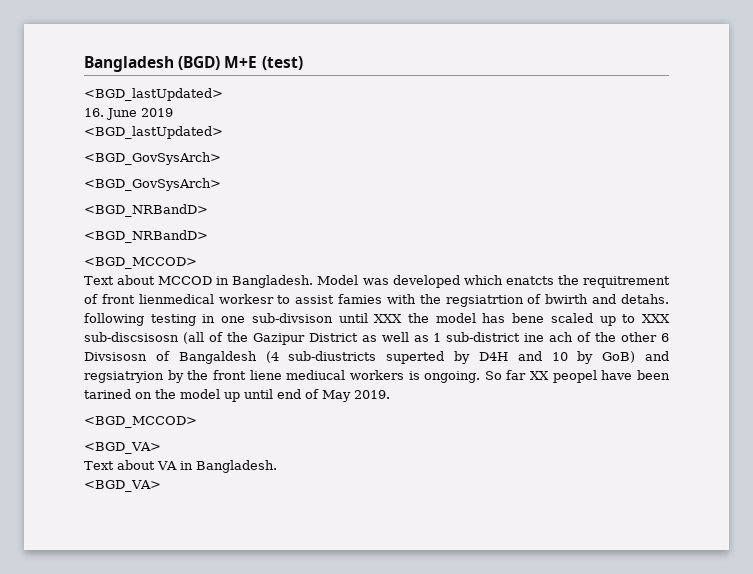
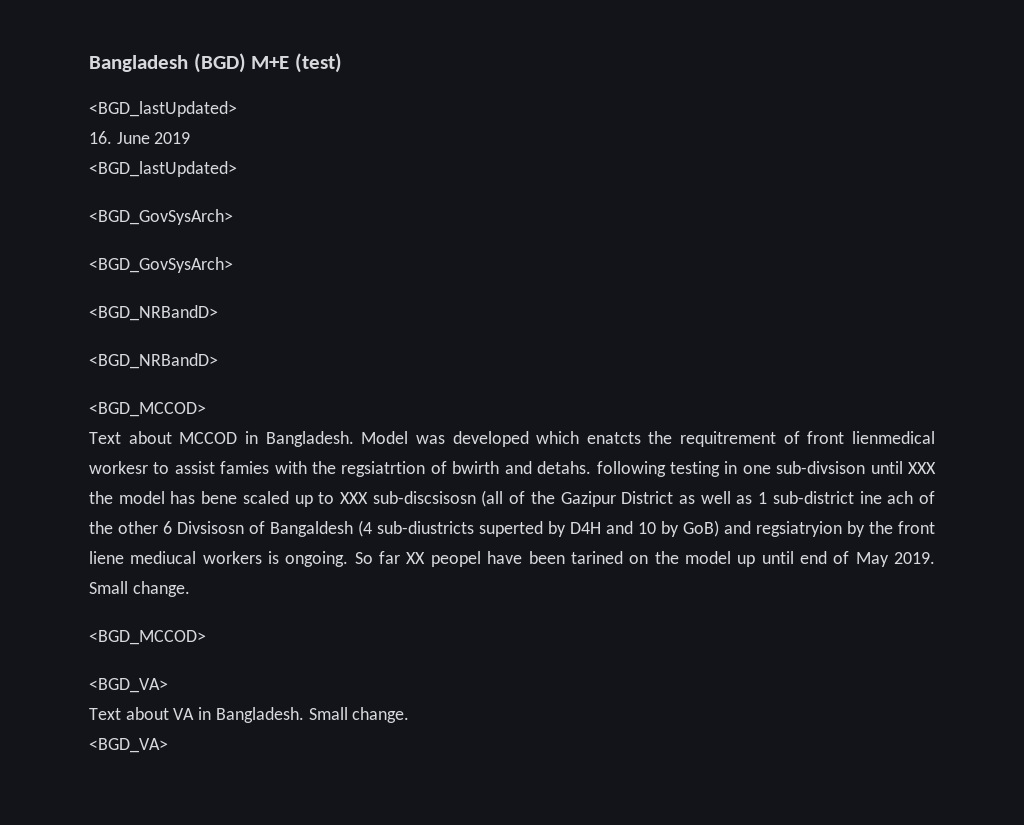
- So far XX peopel have been tarined on the model up until end of May 2019.
+ So far XX peopel have been tarined on the model up until end of May 2019. Small change.
- Text about VA in Bangladesh.
+ Text about VA in Bangladesh. Small change.

